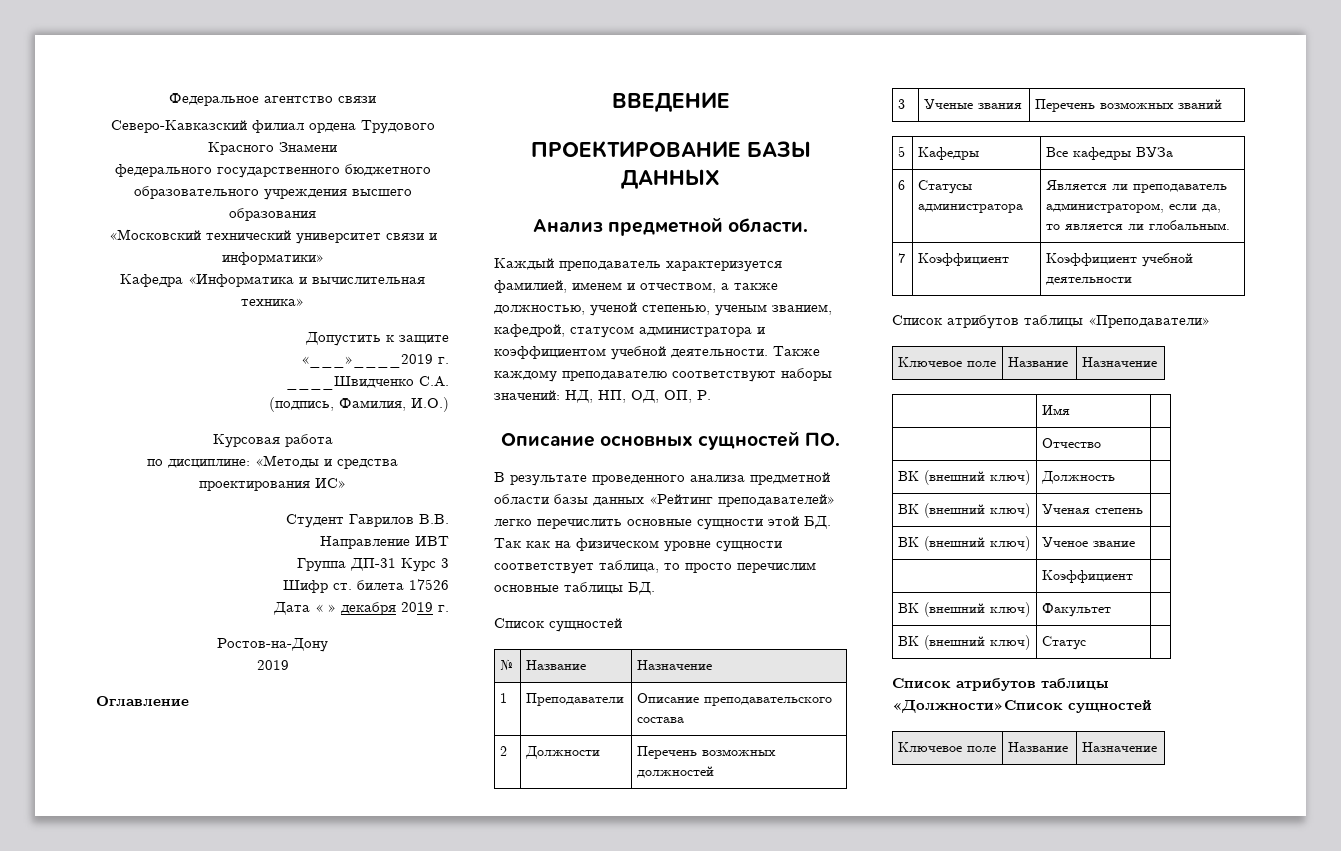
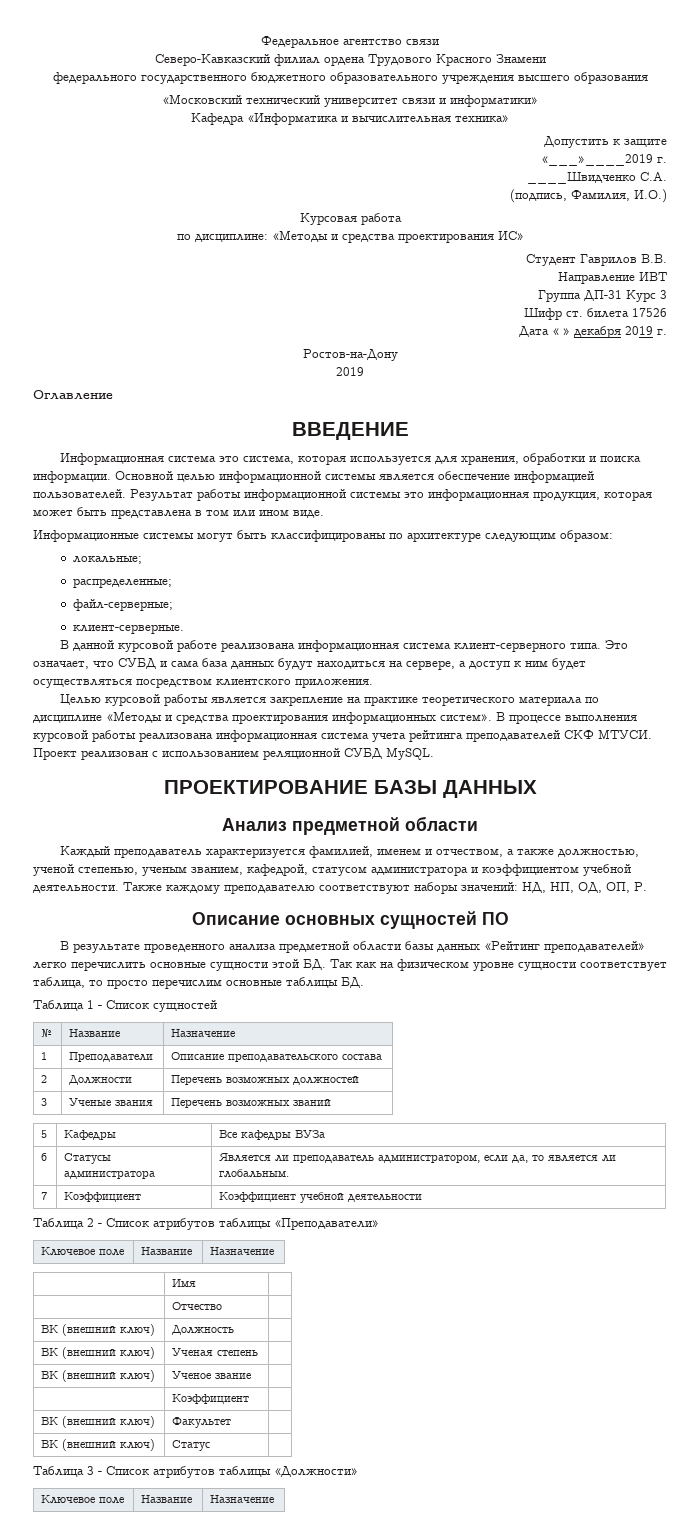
+ Информационная система это система, которая используется для хранения, обработки и поиска информации. Основной целью информационной системы является обеспечение информацией пользователей. Результат работы информационной системы это информационная продукция, которая может быть представлена в том или ином виде.
+ Информационные системы могут быть классифицированы по архитектуре следующим образом:
+ локальные;
+ распределенные;
+ файл-серверные;
+ клиент-серверные.
+ В данной курсовой работе реализована информационная система клиент-серверного типа. Это означает, что СУБД и сама база данных будут находиться на сервере, а доступ к ним будет осуществляться посредством клиентского приложения.
+ Целью курсовой работы является закрепление на практике теоретического материала по дисциплине «Методы и средства проектирования информационных систем». В процессе выполнения курсовой работы реализована информационная система учета рейтинга преподавателей СКФ МТУСИ. Проект реализован с использованием реляционной СУБД MySQL.
- Анализ предметной области.
+ Анализ предметной области
- Описание основных сущностей ПО.
+ Описание основных сущностей ПО
- Список сущностей
+ Таблица 1 - Список сущностей
- Список атрибутов таблицы «Преподаватели»
+ Таблица 2 - Список атрибутов таблицы «Преподаватели»
- Список атрибутов таблицы «Должности»Список сущностей
+ Таблица 3 - Список атрибутов таблицы «Должности»

